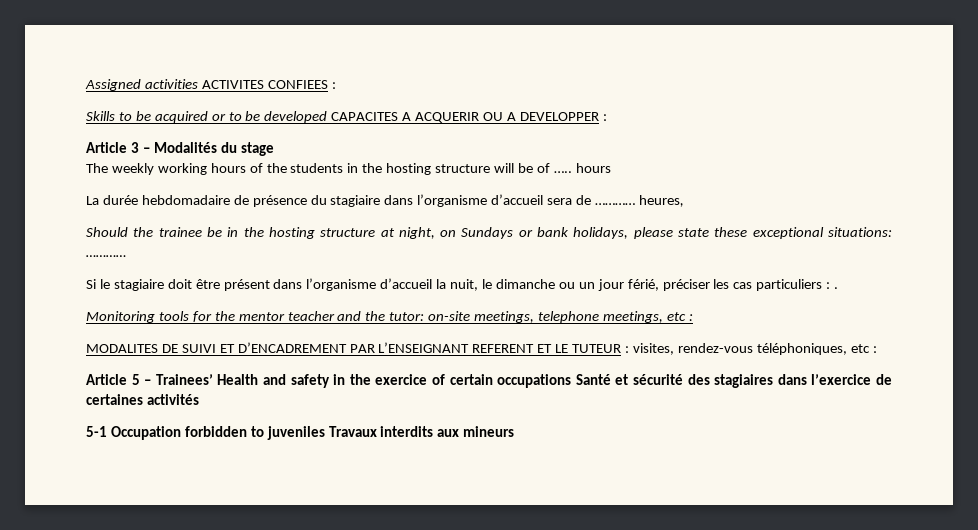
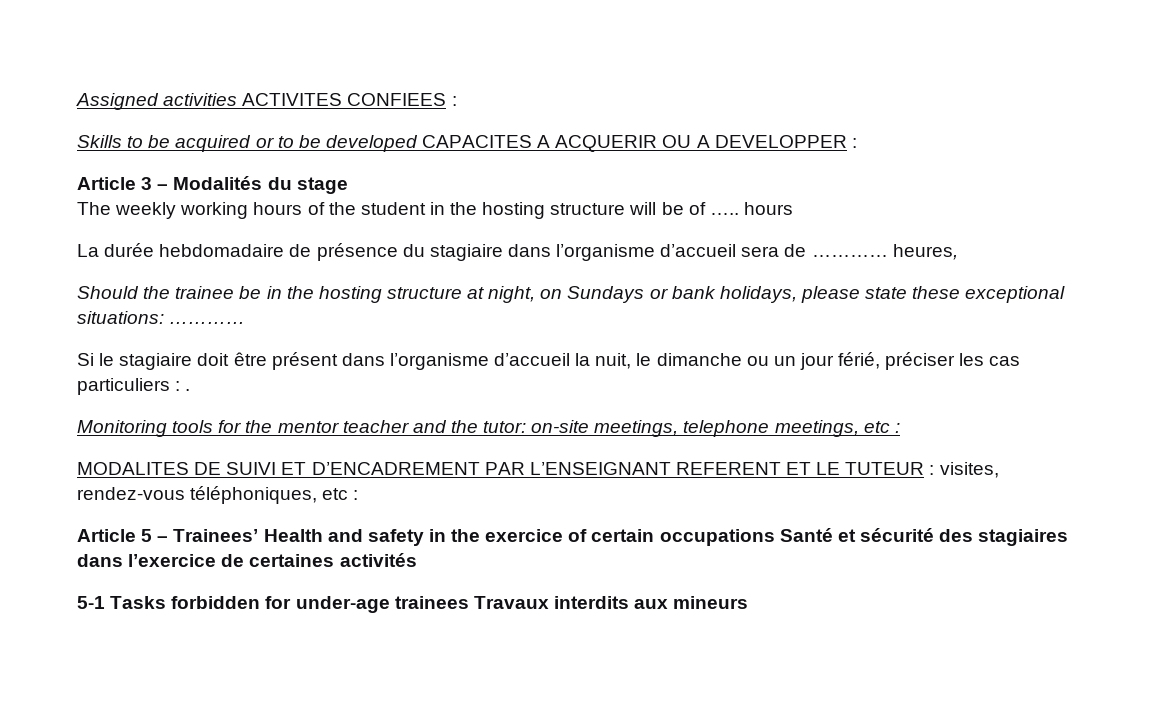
- The weekly working hours of the students in the hosting structure will be of ….. hours
+ The weekly working hours of the student in the hosting structure will be of ….. hours
- 5-1 Occupation forbidden to juveniles Travaux interdits aux mineurs
+ 5-1 Tasks forbidden for under-age trainees Travaux interdits aux mineurs

